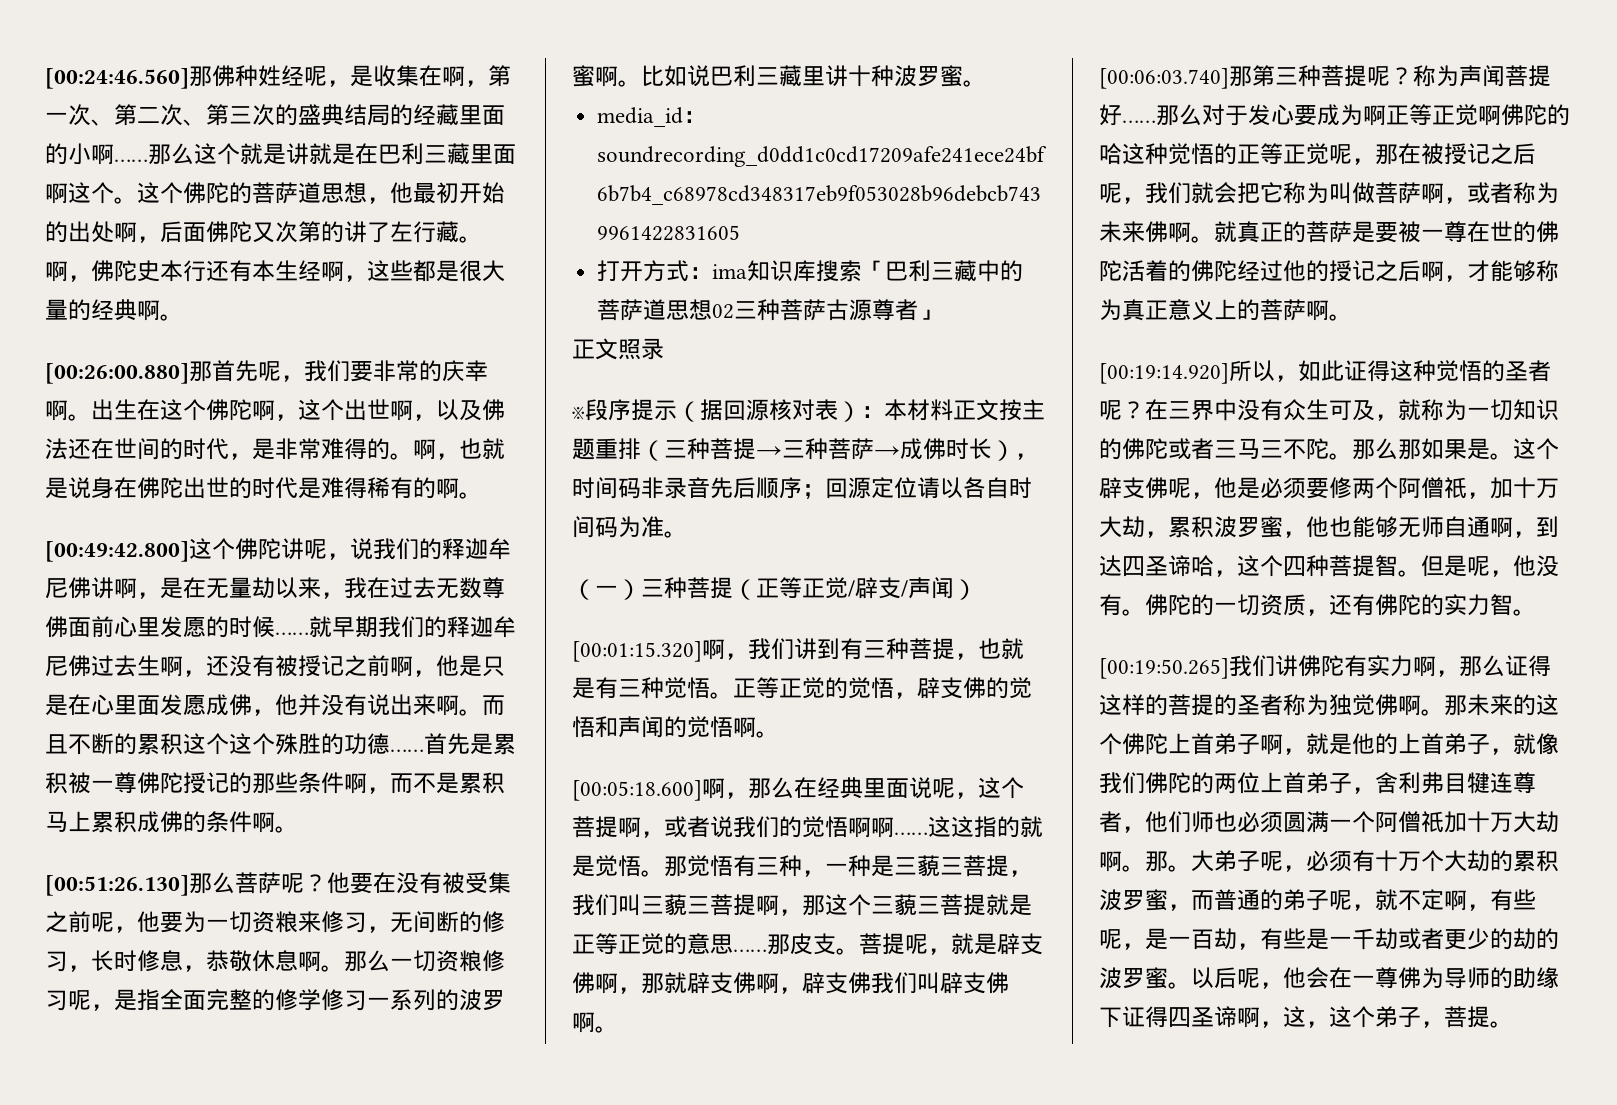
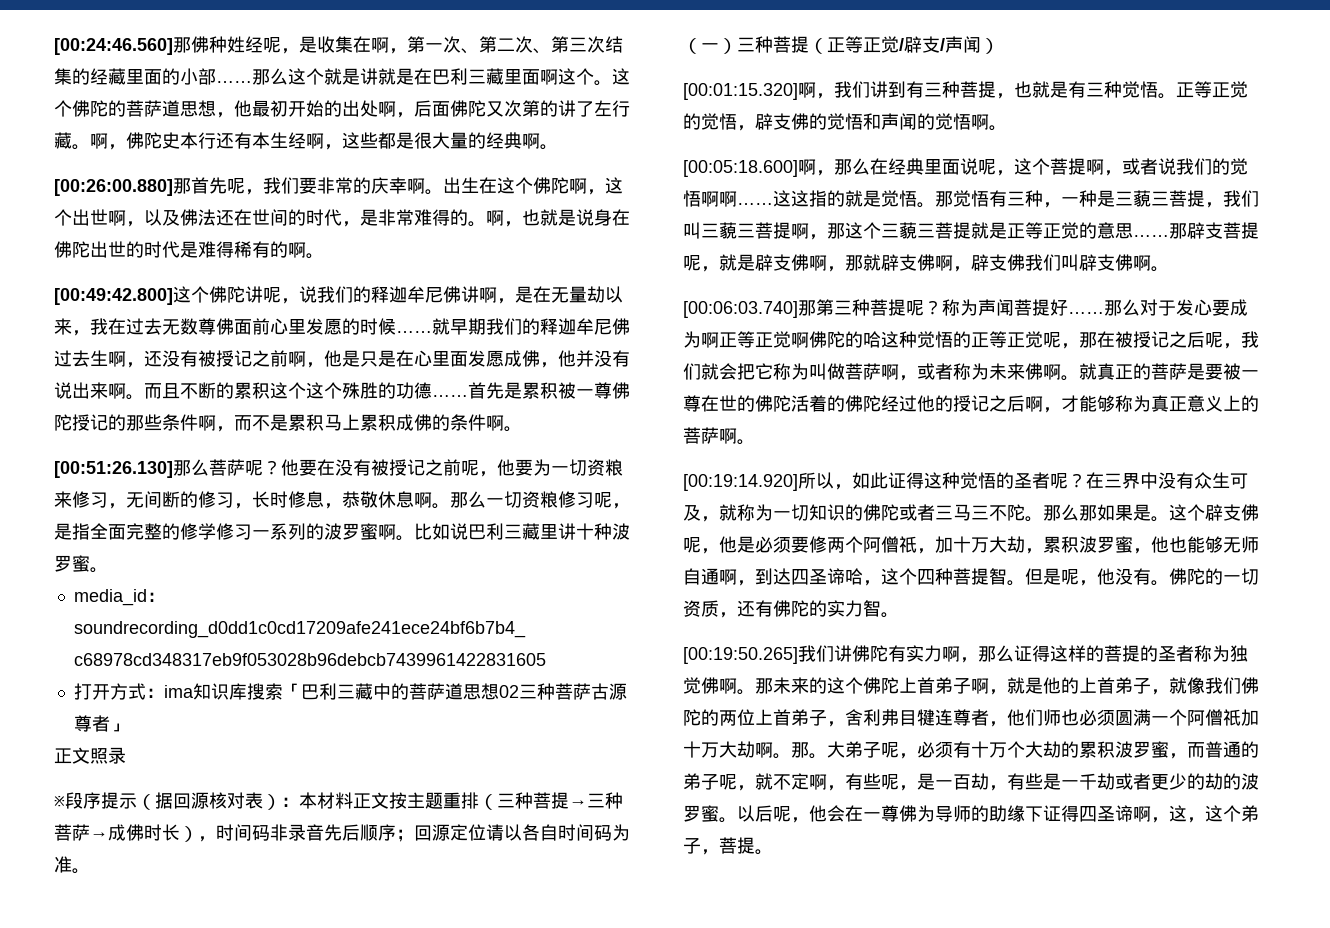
- [00:24:46.560]那佛种姓经呢，是收集在啊，第一次、第二次、第三次的盛典结局的经藏里面的小啊……
+ [00:24:46.560]那佛种姓经呢，是收集在啊，第一次、第二次、第三次结集的经藏里面的小部……
- 他要在没有被受集之前呢，他要为一切资粮来修习，无间断的修习，长时修息，恭敬休息啊。
+ 他要在没有被授记之前呢，他要为一切资粮来修习，无间断的修习，长时修息，恭敬休息啊。
- 那皮支。菩提呢，就是辟支佛啊，那就辟支佛啊，辟支佛我们叫辟支佛啊。
+ 那辟支菩提呢，就是辟支佛啊，那就辟支佛啊，辟支佛我们叫辟支佛啊。

